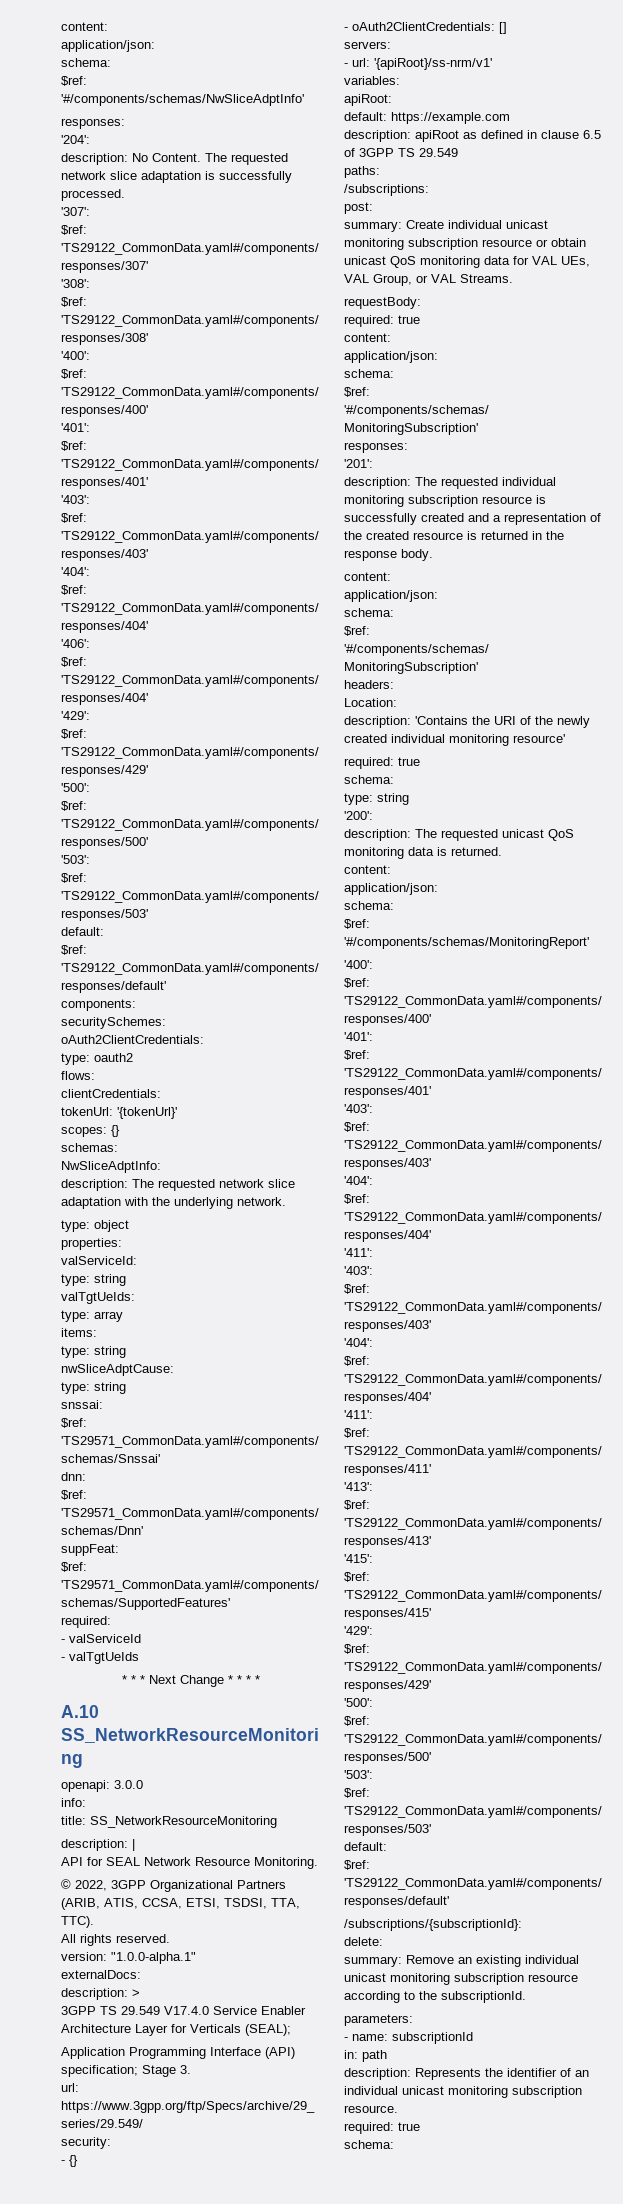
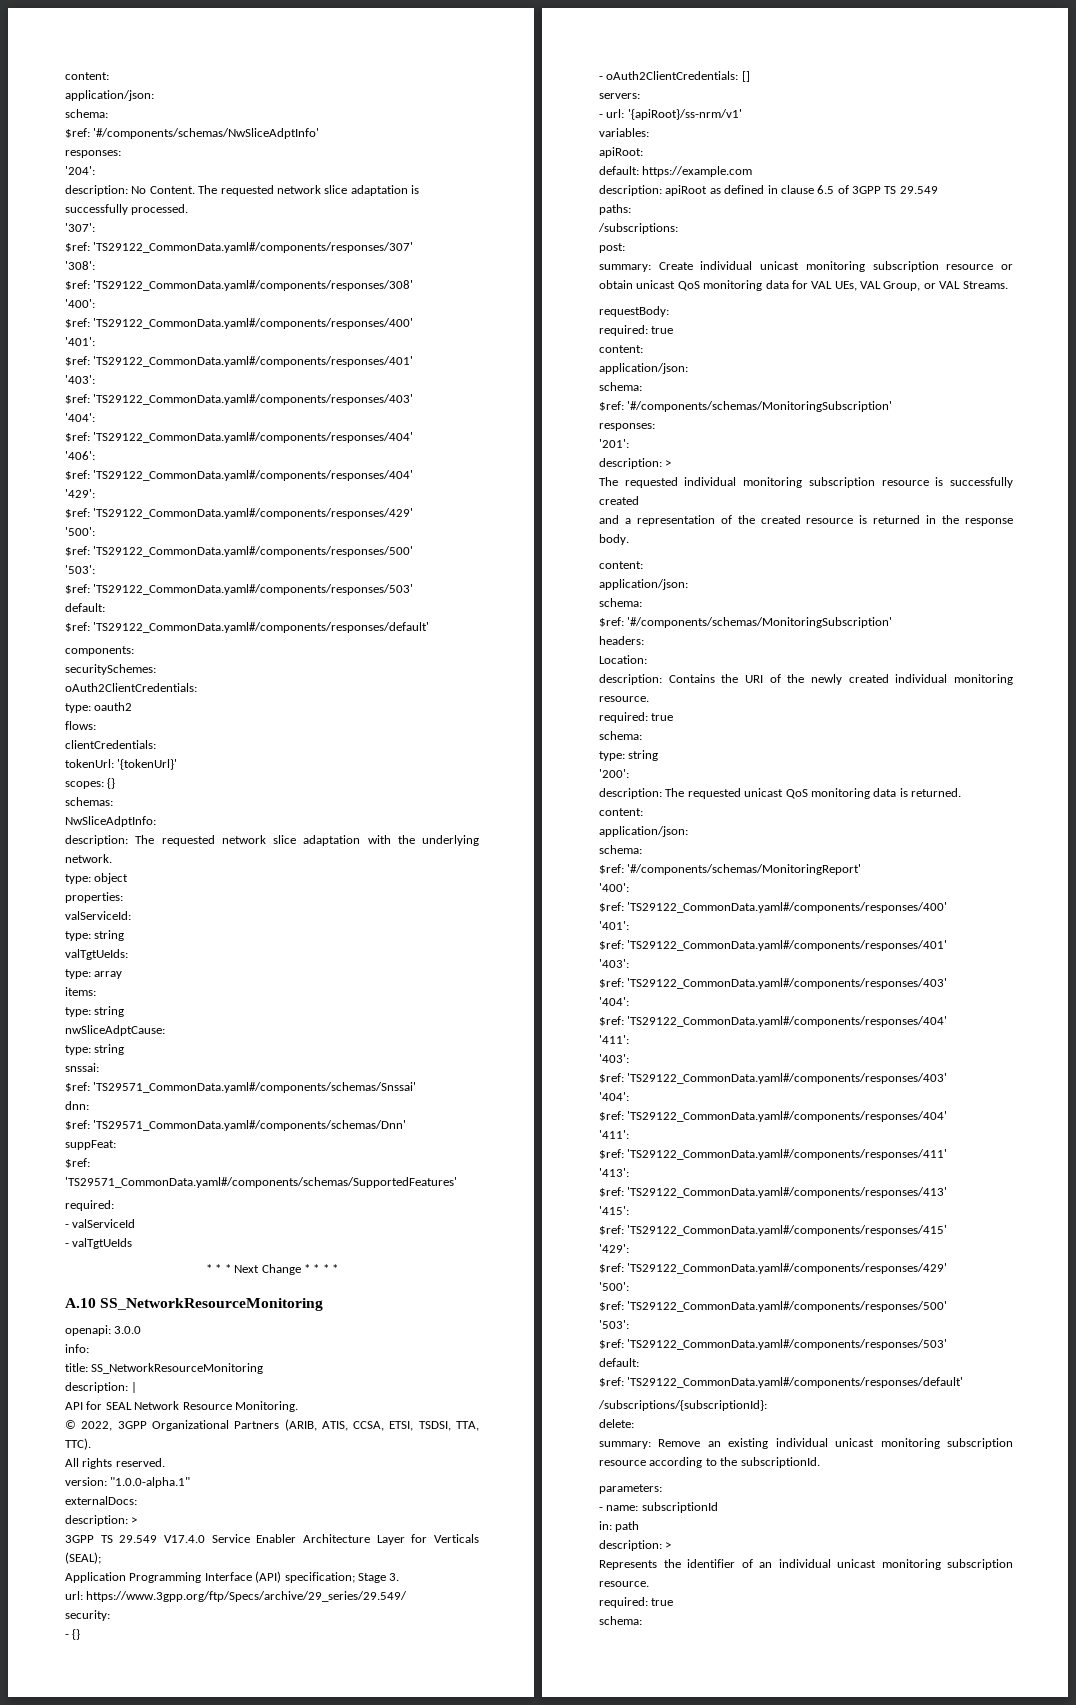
  '201':
- description: The requested individual monitoring subscription resource is successfully created and a representation of the created resource is returned in the response body.
+ description: >
+ The requested individual monitoring subscription resource is successfully created
+ and a representation of the created resource is returned in the response body.
- description: 'Contains the URI of the newly created individual monitoring resource'
+ description: Contains the URI of the newly created individual monitoring resource.
  in: path
- description: Represents the identifier of an individual unicast monitoring subscription resource.
+ description: >
+ Represents the identifier of an individual unicast monitoring subscription resource.

